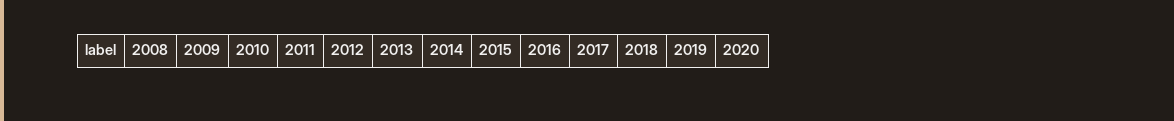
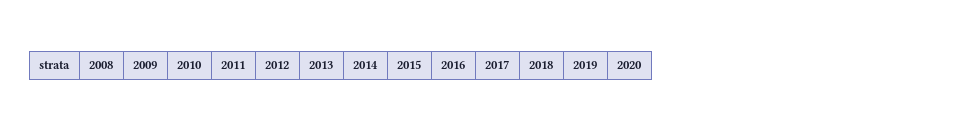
- label | 2008 | 2009 | 2010 | 2011 | 2012 | 2013 | 2014 | 2015 | 2016 | 2017 | 2018 | 2019 | 2020
+ strata | 2008 | 2009 | 2010 | 2011 | 2012 | 2013 | 2014 | 2015 | 2016 | 2017 | 2018 | 2019 | 2020

